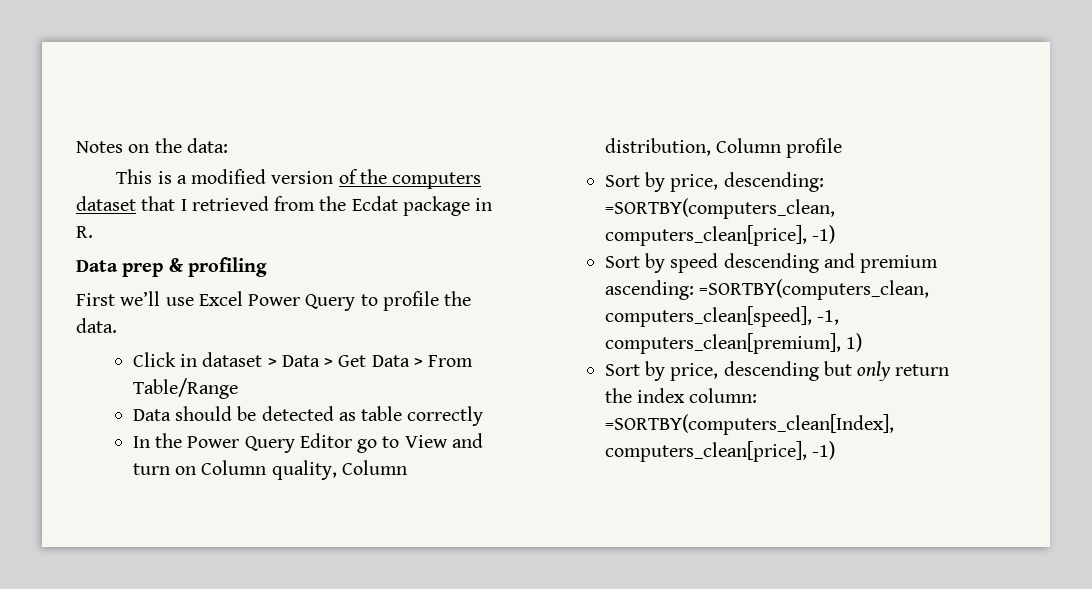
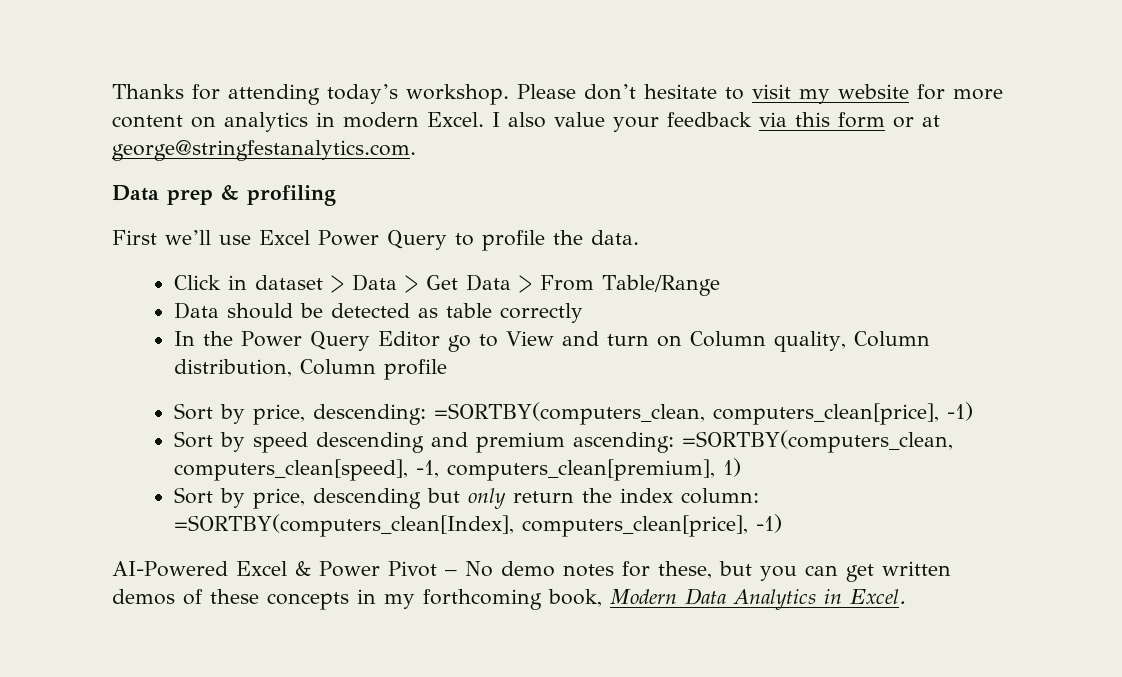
- Notes on the data:
- This is a modified version of the computers dataset that I retrieved from the Ecdat package in R.
+ Thanks for attending today’s workshop. Please don’t hesitate to visit my website for more content on analytics in modern Excel. I also value your feedback via this form or at george@stringfestanalytics.com.
+ AI-Powered Excel & Power Pivot – No demo notes for these, but you can get written demos of these concepts in my forthcoming book, Modern Data Analytics in Excel.

